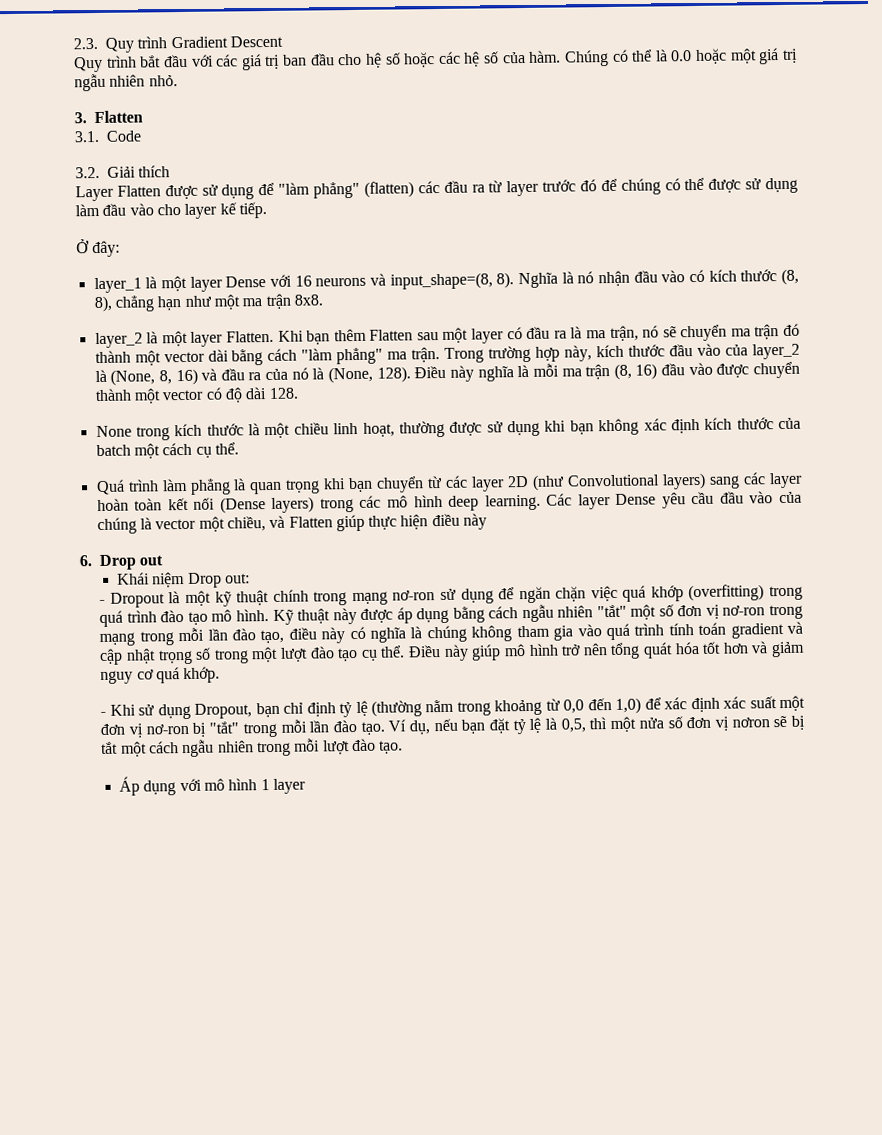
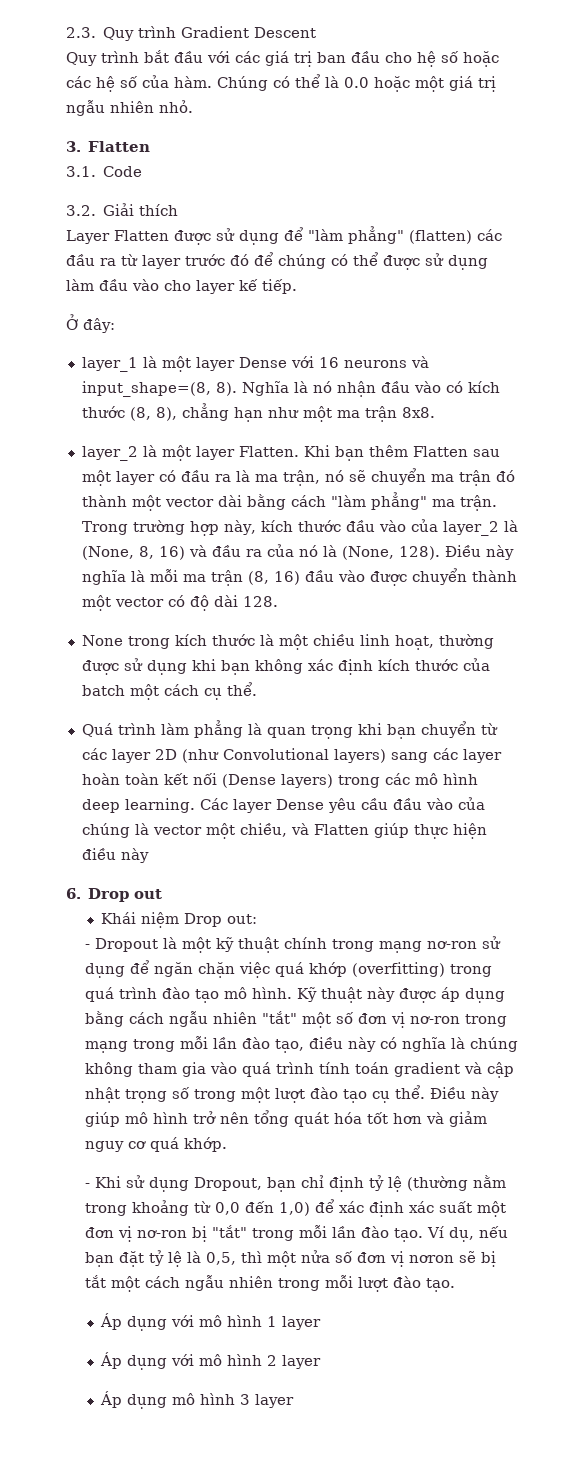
+ Áp dụng với mô hình 2 layer
+ Áp dụng mô hình 3 layer

